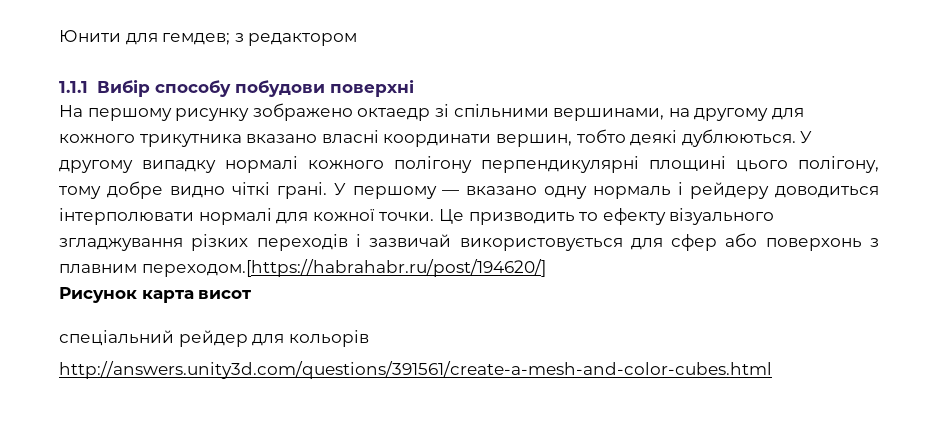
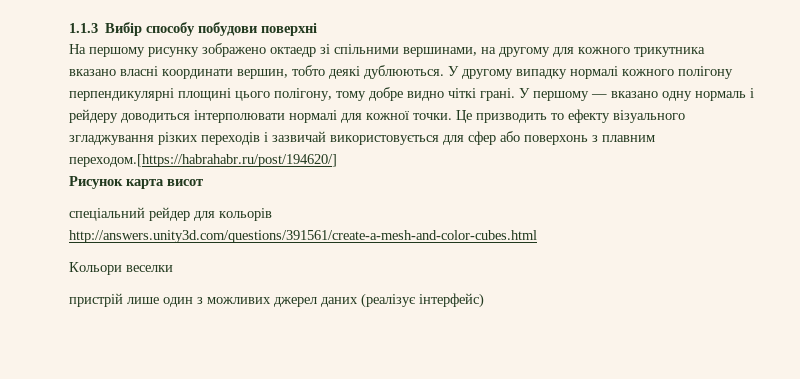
- Юнити для гемдев; з редактором
- 1.1.1 Вибір способу побудови поверхні
+ 1.1.3 Вибір способу побудови поверхні
+ Кольори веселки
+ пристрій лише один з можливих джерел даних (реалізує інтерфейс)

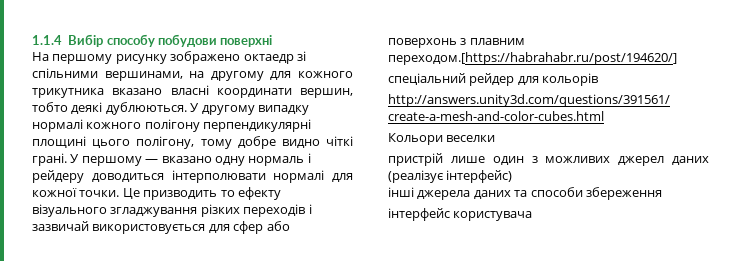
- 1.1.3 Вибір способу побудови поверхні
+ 1.1.4 Вибір способу побудови поверхні
- Рисунок карта висот
+ інші джерела даних та способи збереження
+ інтерфейс користувача

